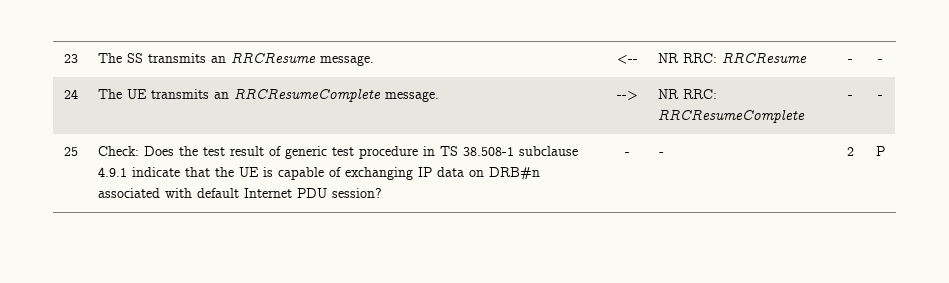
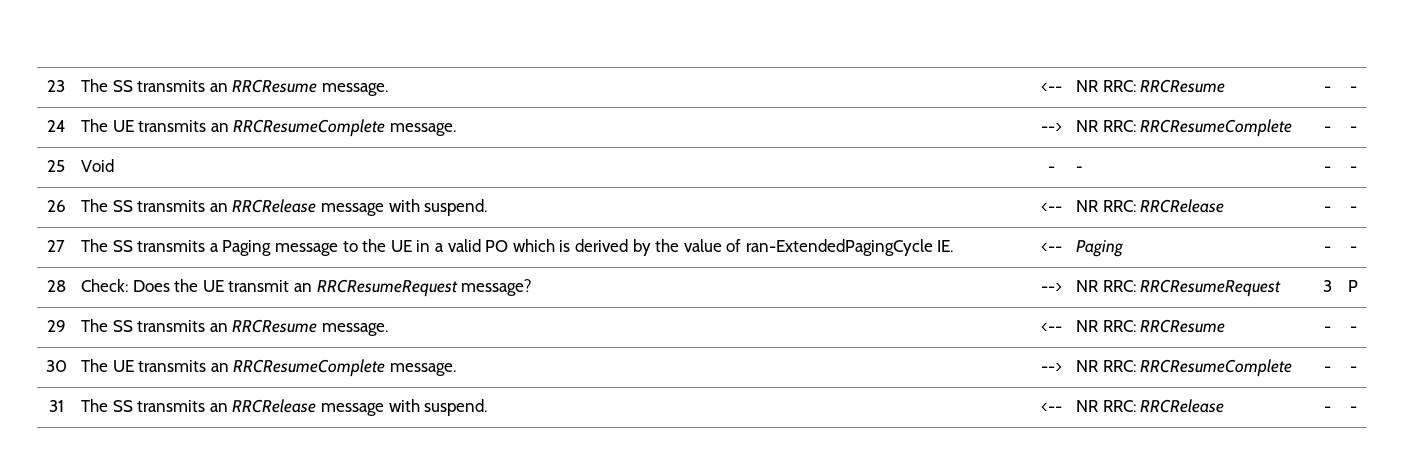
- 25 | Check: Does the test result of generic test procedure in TS 38.508-1 subclause 4.9.1 indicate that the UE is capable of exchanging IP data on DRB#n associated with default Internet PDU session? | - | - | 2 | P
+ 25 | Void | - | - | - | -
+ 26 | The SS transmits an RRCRelease message with suspend. | <-- | NR RRC: RRCRelease | - | -
+ 27 | The SS transmits a Paging message to the UE in a valid PO which is derived by the value of ran-ExtendedPagingCycle IE. | <-- | Paging | - | -
+ 28 | Check: Does the UE transmit an RRCResumeRequest message? | --> | NR RRC: RRCResumeRequest | 3 | P
+ 29 | The SS transmits an RRCResume message. | <-- | NR RRC: RRCResume | - | -
+ 30 | The UE transmits an RRCResumeComplete message. | --> | NR RRC: RRCResumeComplete | - | -
+ 31 | The SS transmits an RRCRelease message with suspend. | <-- | NR RRC: RRCRelease | - | -

